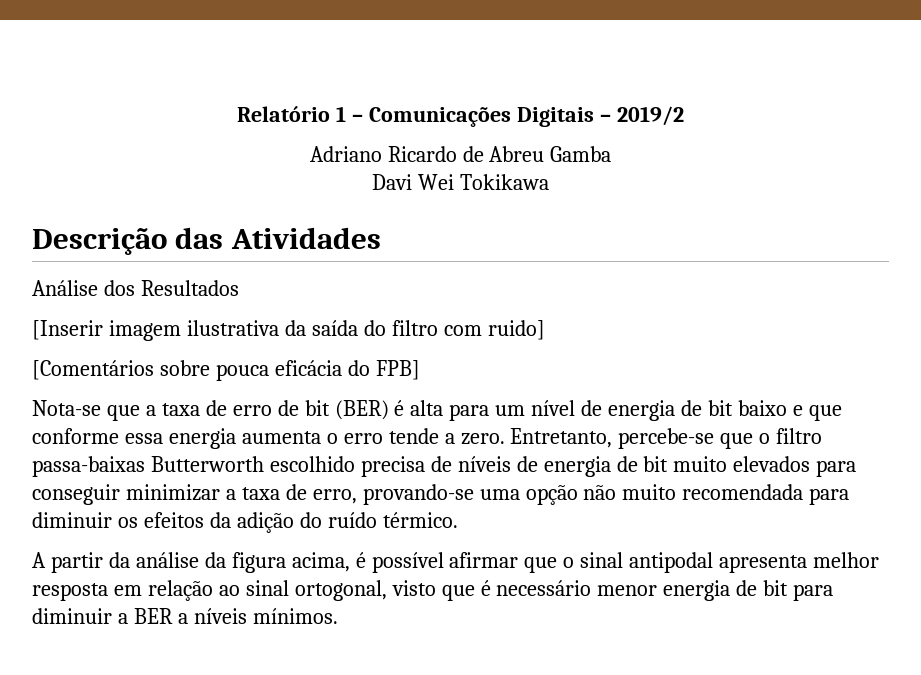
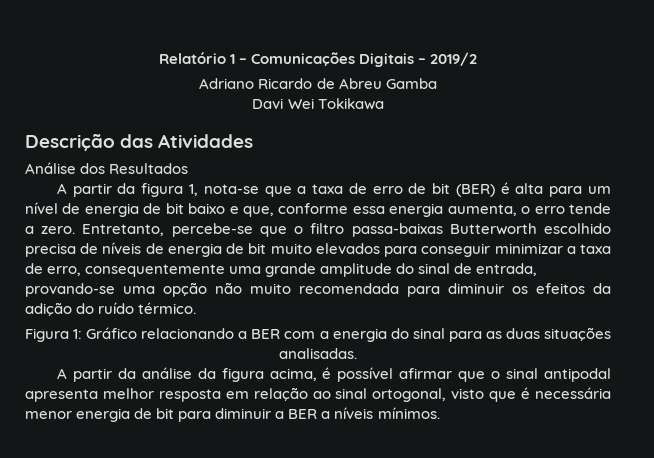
- [Inserir imagem ilustrativa da saída do filtro com ruido]
- [Comentários sobre pouca eficácia do FPB]
- Nota-se que a taxa de erro de bit (BER) é alta para um nível de energia de bit baixo e que conforme essa energia aumenta o erro tende a zero.
+ A partir da figura 1, nota-se que a taxa de erro de bit (BER) é alta para um nível de energia de bit baixo e que, conforme essa energia aumenta, o erro tende a zero.
- Entretanto, percebe-se que o filtro passa-baixas Butterworth escolhido precisa de níveis de energia de bit muito elevados para conseguir minimizar a taxa de erro, provando-se uma opção não muito recomendada para diminuir os efeitos da adição do ruído térmico.
+ Entretanto, percebe-se que o filtro passa-baixas Butterworth escolhido precisa de níveis de energia de bit muito elevados para conseguir minimizar a taxa de erro, consequentemente uma grande amplitude do sinal de entrada, provando-se uma opção não muito recomendada para diminuir os efeitos da adição do ruído térmico.
+ Figura 1: Gráfico relacionando a BER com a energia do sinal para as duas situações analisadas.
- A partir da análise da figura acima, é possível afirmar que o sinal antipodal apresenta melhor resposta em relação ao sinal ortogonal, visto que é necessário menor energia de bit para diminuir a BER a níveis mínimos.
+ A partir da análise da figura acima, é possível afirmar que o sinal antipodal apresenta melhor resposta em relação ao sinal ortogonal, visto que é necessária menor energia de bit para diminuir a BER a níveis mínimos.

